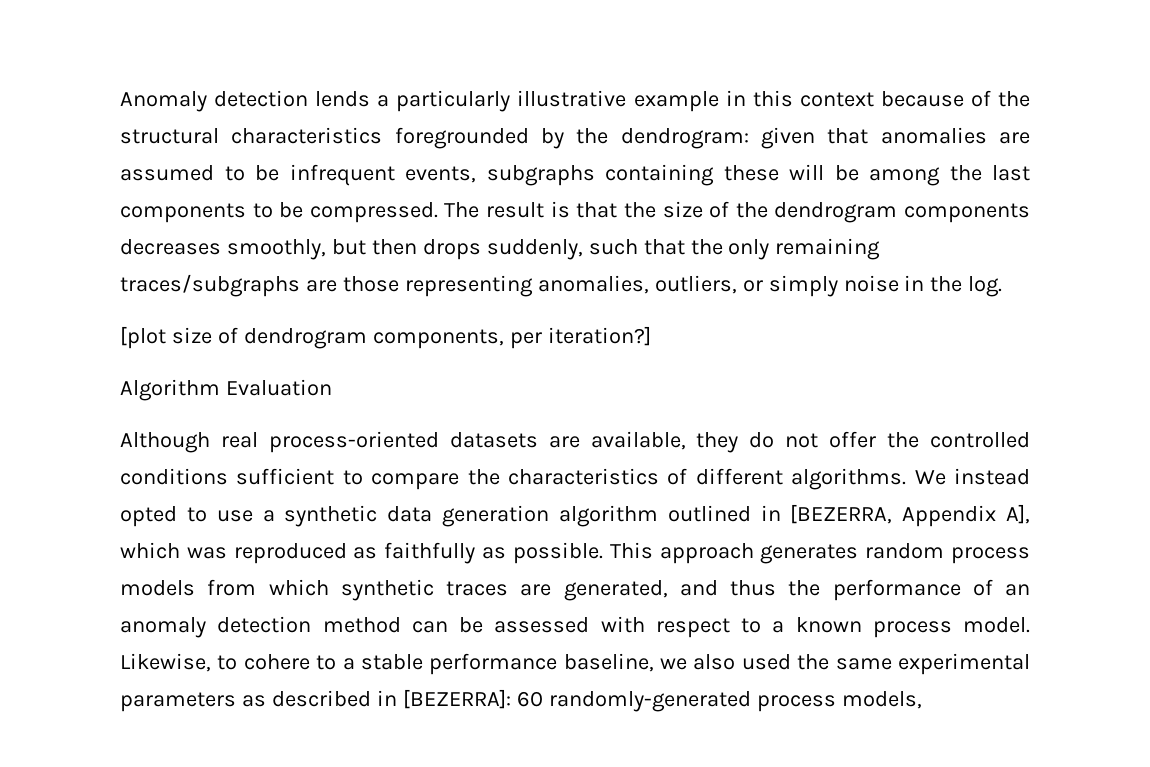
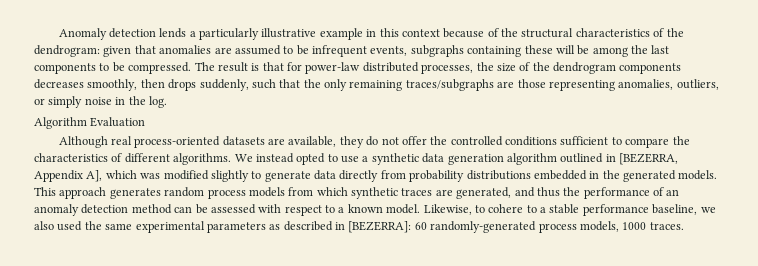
- Anomaly detection lends a particularly illustrative example in this context because of the structural characteristics foregrounded by the dendrogram: given that anomalies are assumed to be infrequent events, subgraphs containing these will be among the last components to be compressed.
+ Anomaly detection lends a particularly illustrative example in this context because of the structural characteristics of the dendrogram: given that anomalies are assumed to be infrequent events, subgraphs containing these will be among the last components to be compressed.
- The result is that the size of the dendrogram components decreases smoothly, but then drops suddenly, such that the only remaining traces/subgraphs are those representing anomalies, outliers, or simply noise in the log.
+ The result is that for power-law distributed processes, the size of the dendrogram components decreases smoothly, then drops suddenly, such that the only remaining traces/subgraphs are those representing anomalies, outliers, or simply noise in the log.
- [plot size of dendrogram components, per iteration?]
- We instead opted to use a synthetic data generation algorithm outlined in [BEZERRA, Appendix A], which was reproduced as faithfully as possible.
+ We instead opted to use a synthetic data generation algorithm outlined in [BEZERRA, Appendix A], which was modified slightly to generate data directly from probability distributions embedded in the generated models.
- This approach generates random process models from which synthetic traces are generated, and thus the performance of an anomaly detection method can be assessed with respect to a known process model.
+ This approach generates random process models from which synthetic traces are generated, and thus the performance of an anomaly detection method can be assessed with respect to a known model.
- Likewise, to cohere to a stable performance baseline, we also used the same experimental parameters as described in [BEZERRA]: 60 randomly-generated process models,
+ Likewise, to cohere to a stable performance baseline, we also used the same experimental parameters as described in [BEZERRA]: 60 randomly-generated process models, 1000 traces.

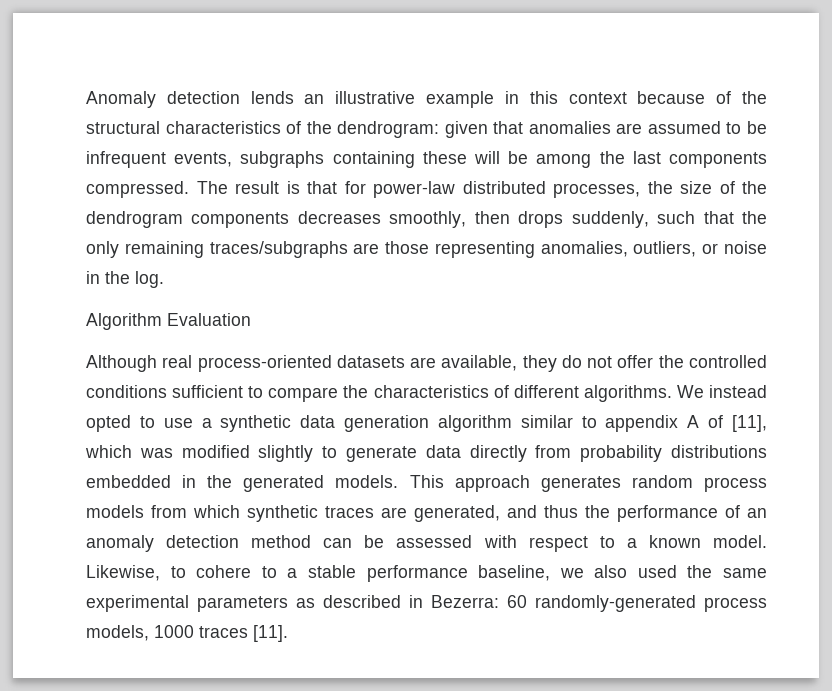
- Anomaly detection lends a particularly illustrative example in this context because of the structural characteristics of the dendrogram: given that anomalies are assumed to be infrequent events, subgraphs containing these will be among the last components to be compressed.
+ Anomaly detection lends an illustrative example in this context because of the structural characteristics of the dendrogram: given that anomalies are assumed to be infrequent events, subgraphs containing these will be among the last components compressed.
- The result is that for power-law distributed processes, the size of the dendrogram components decreases smoothly, then drops suddenly, such that the only remaining traces/subgraphs are those representing anomalies, outliers, or simply noise in the log.
+ The result is that for power-law distributed processes, the size of the dendrogram components decreases smoothly, then drops suddenly, such that the only remaining traces/subgraphs are those representing anomalies, outliers, or noise in the log.
- We instead opted to use a synthetic data generation algorithm outlined in [BEZERRA, Appendix A], which was modified slightly to generate data directly from probability distributions embedded in the generated models.
+ We instead opted to use a synthetic data generation algorithm similar to appendix A of [11], which was modified slightly to generate data directly from probability distributions embedded in the generated models.
- Likewise, to cohere to a stable performance baseline, we also used the same experimental parameters as described in [BEZERRA]: 60 randomly-generated process models, 1000 traces.
+ Likewise, to cohere to a stable performance baseline, we also used the same experimental parameters as described in Bezerra: 60 randomly-generated process models, 1000 traces [11].

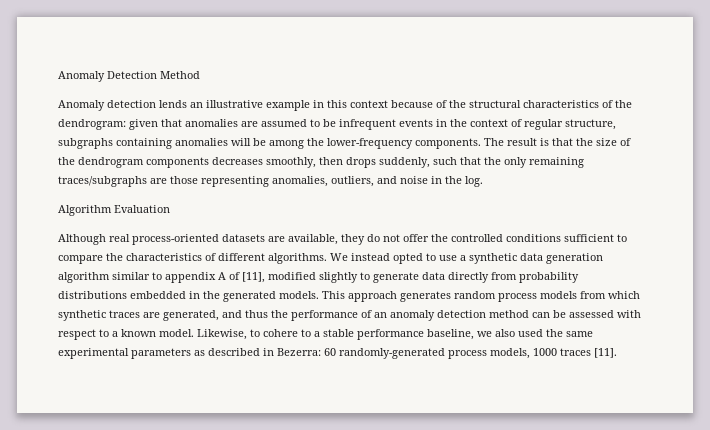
- Anomaly detection lends an illustrative example in this context because of the structural characteristics of the dendrogram: given that anomalies are assumed to be infrequent events, subgraphs containing these will be among the last components compressed.
+ Anomaly Detection Method
+ Anomaly detection lends an illustrative example in this context because of the structural characteristics of the dendrogram: given that anomalies are assumed to be infrequent events in the context of regular structure, subgraphs containing anomalies will be among the lower-frequency components.
- The result is that for power-law distributed processes, the size of the dendrogram components decreases smoothly, then drops suddenly, such that the only remaining traces/subgraphs are those representing anomalies, outliers, or noise in the log.
+ The result is that the size of the dendrogram components decreases smoothly, then drops suddenly, such that the only remaining traces/subgraphs are those representing anomalies, outliers, and noise in the log.
- We instead opted to use a synthetic data generation algorithm similar to appendix A of [11], which was modified slightly to generate data directly from probability distributions embedded in the generated models.
+ We instead opted to use a synthetic data generation algorithm similar to appendix A of [11], modified slightly to generate data directly from probability distributions embedded in the generated models.

